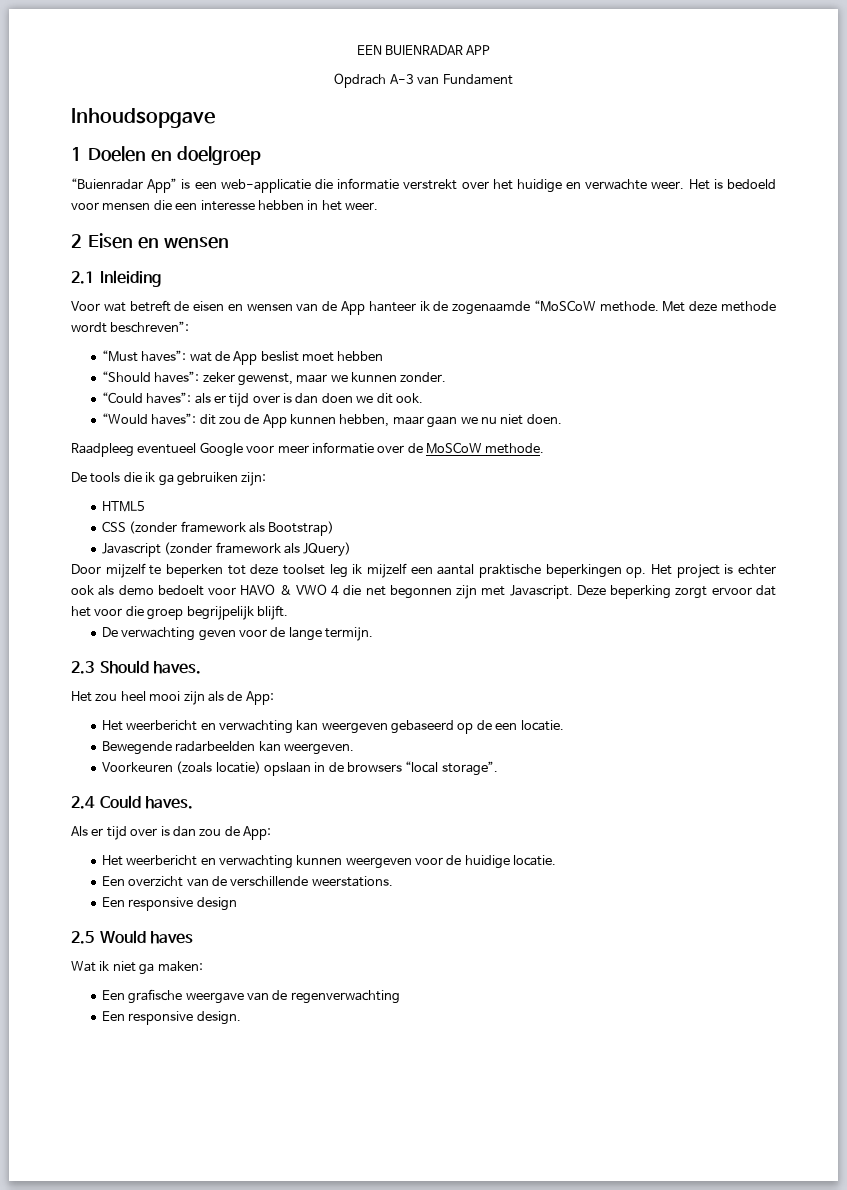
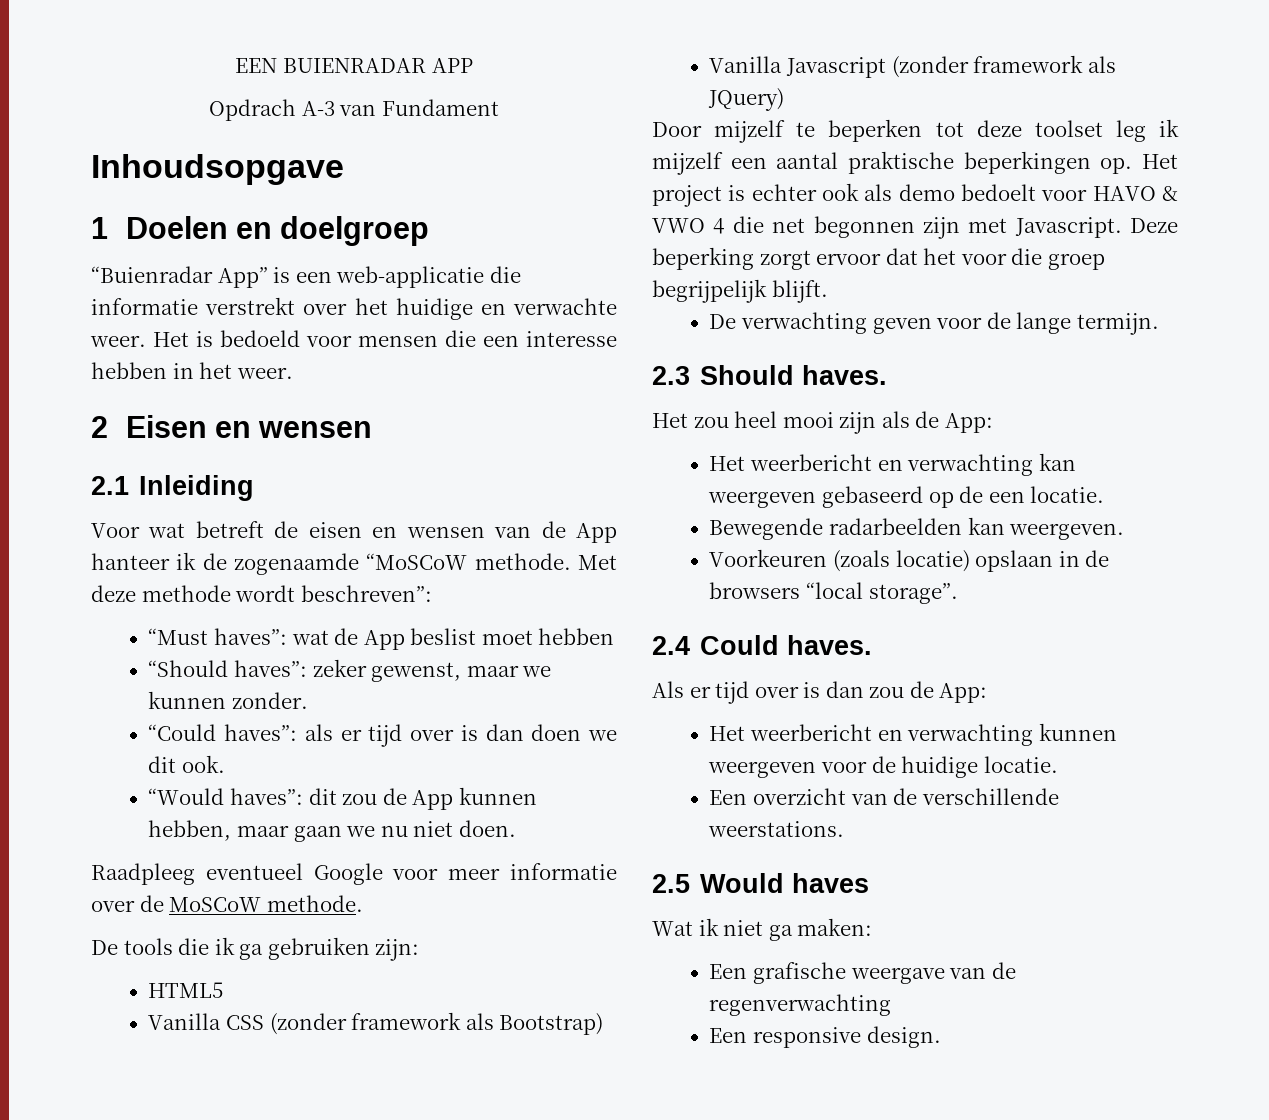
- CSS (zonder framework als Bootstrap)
+ Vanilla CSS (zonder framework als Bootstrap)
- Javascript (zonder framework als JQuery)
+ Vanilla Javascript (zonder framework als JQuery)
- Een responsive design

